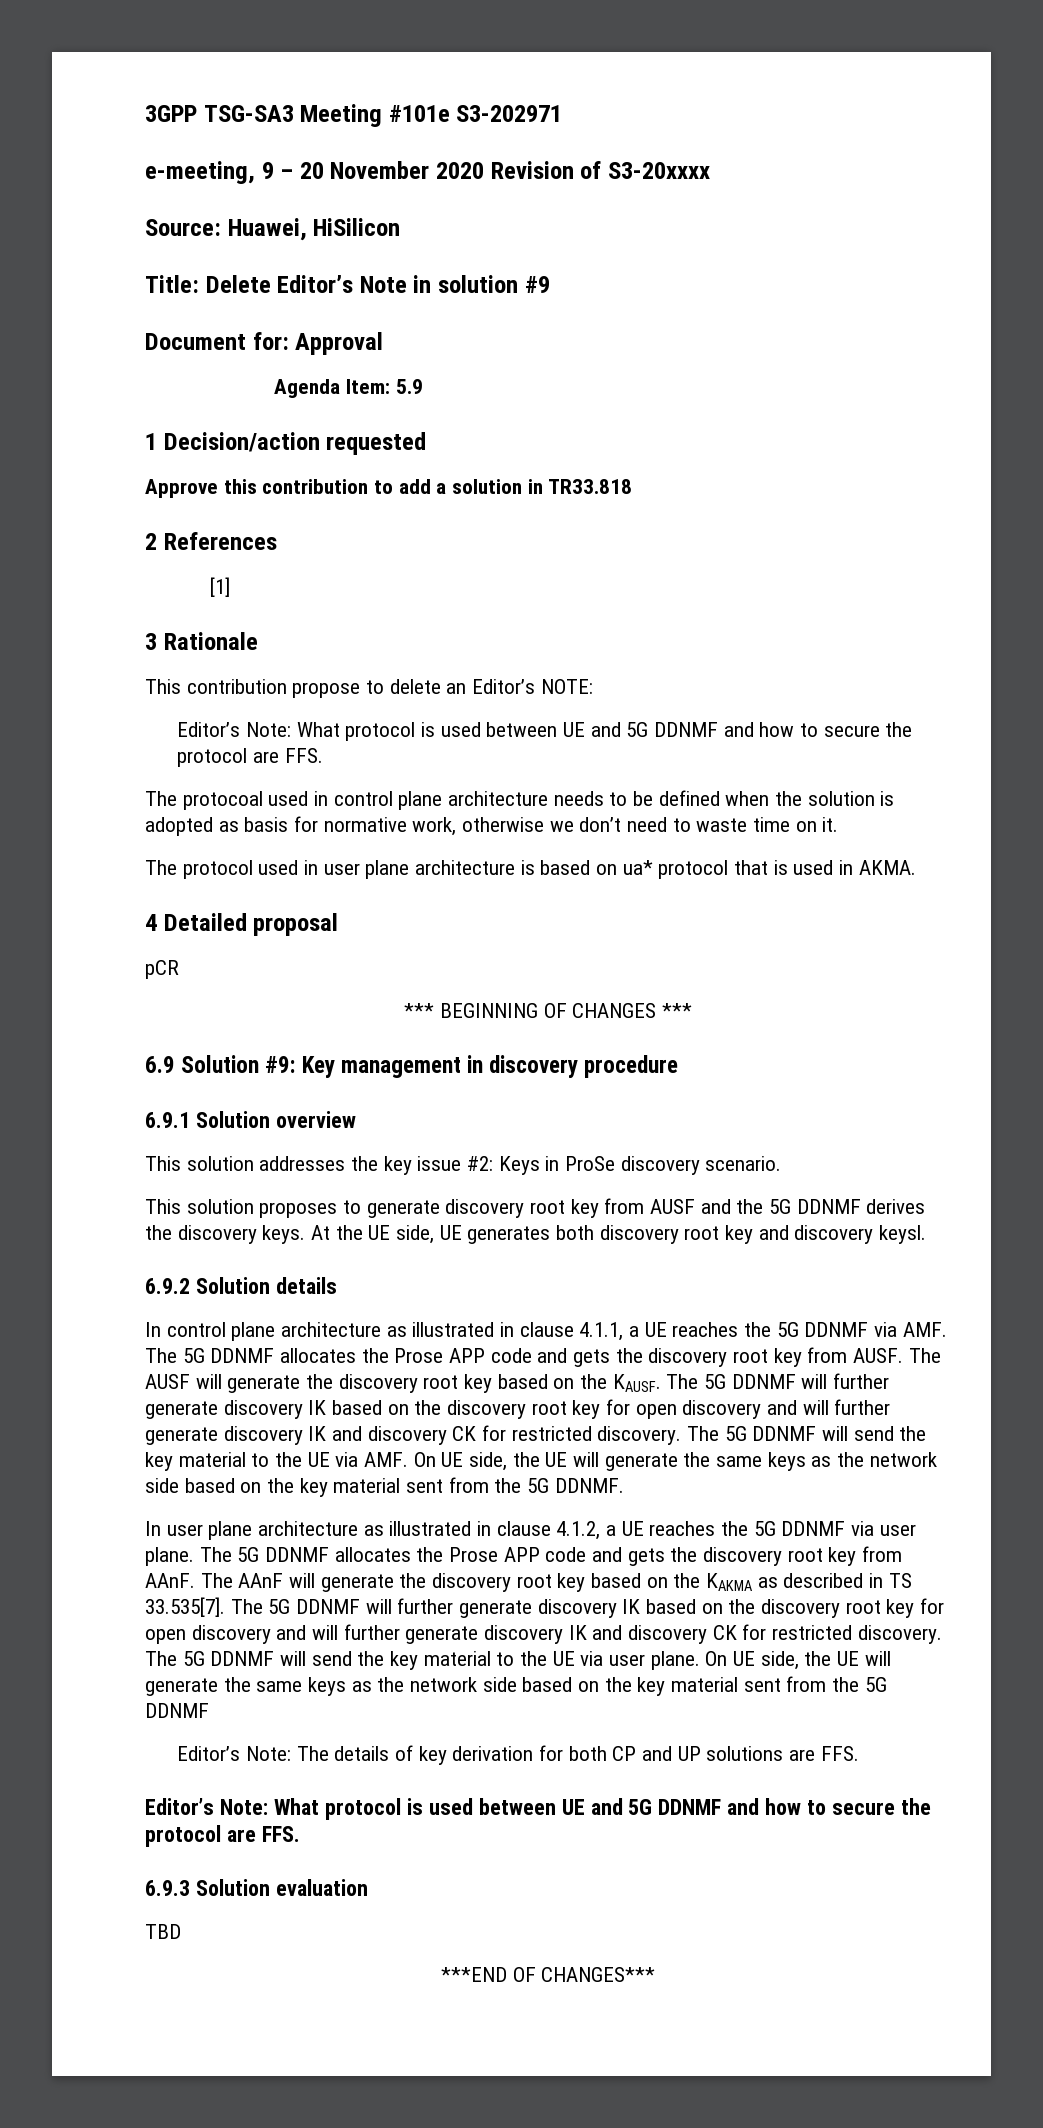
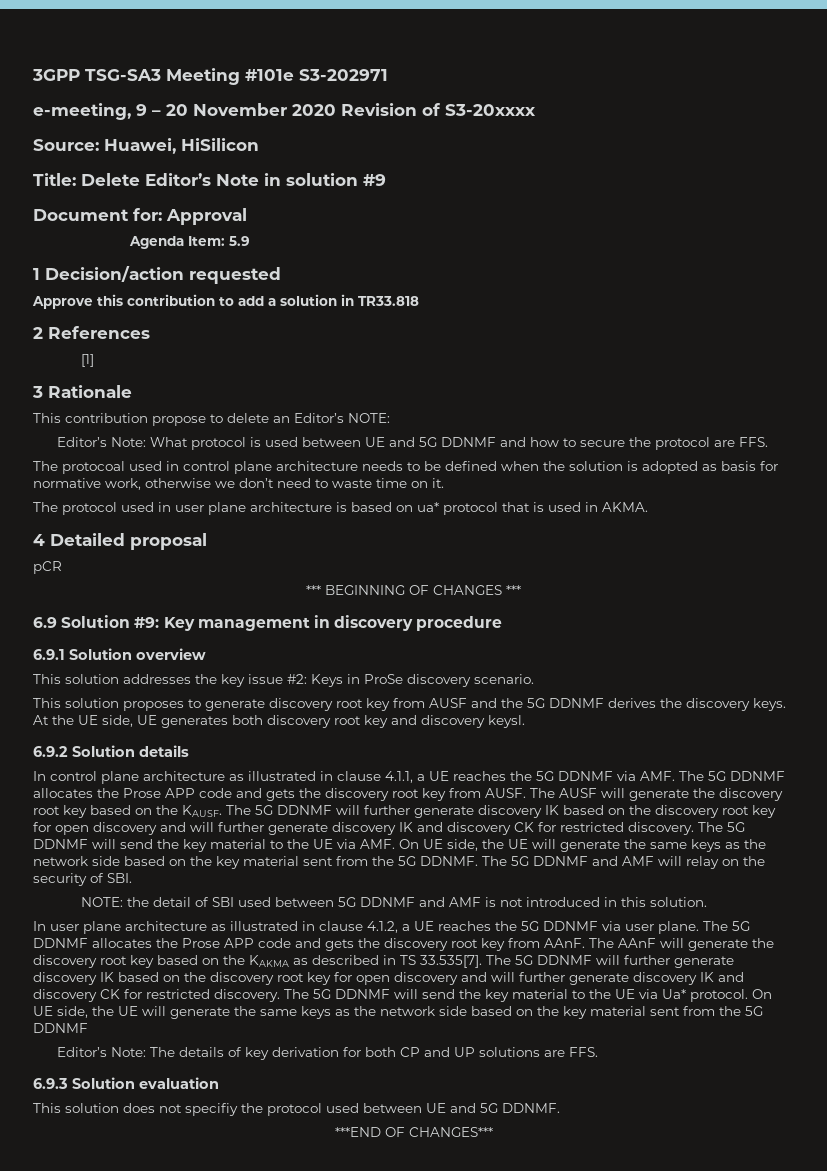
+ The 5G DDNMF and AMF will relay on the security of SBI.
+ NOTE: the detail of SBI used between 5G DDNMF and AMF is not introduced in this solution.
- The 5G DDNMF will send the key material to the UE via user plane.
+ The 5G DDNMF will send the key material to the UE via Ua* protocol.
  Editor’s Note: The details of key derivation for both CP and UP solutions are FFS.
- Editor’s Note: What protocol is used between UE and 5G DDNMF and how to secure the protocol are FFS.
  6.9.3 Solution evaluation
- TBD
+ This solution does not specifiy the protocol used between UE and 5G DDNMF.

